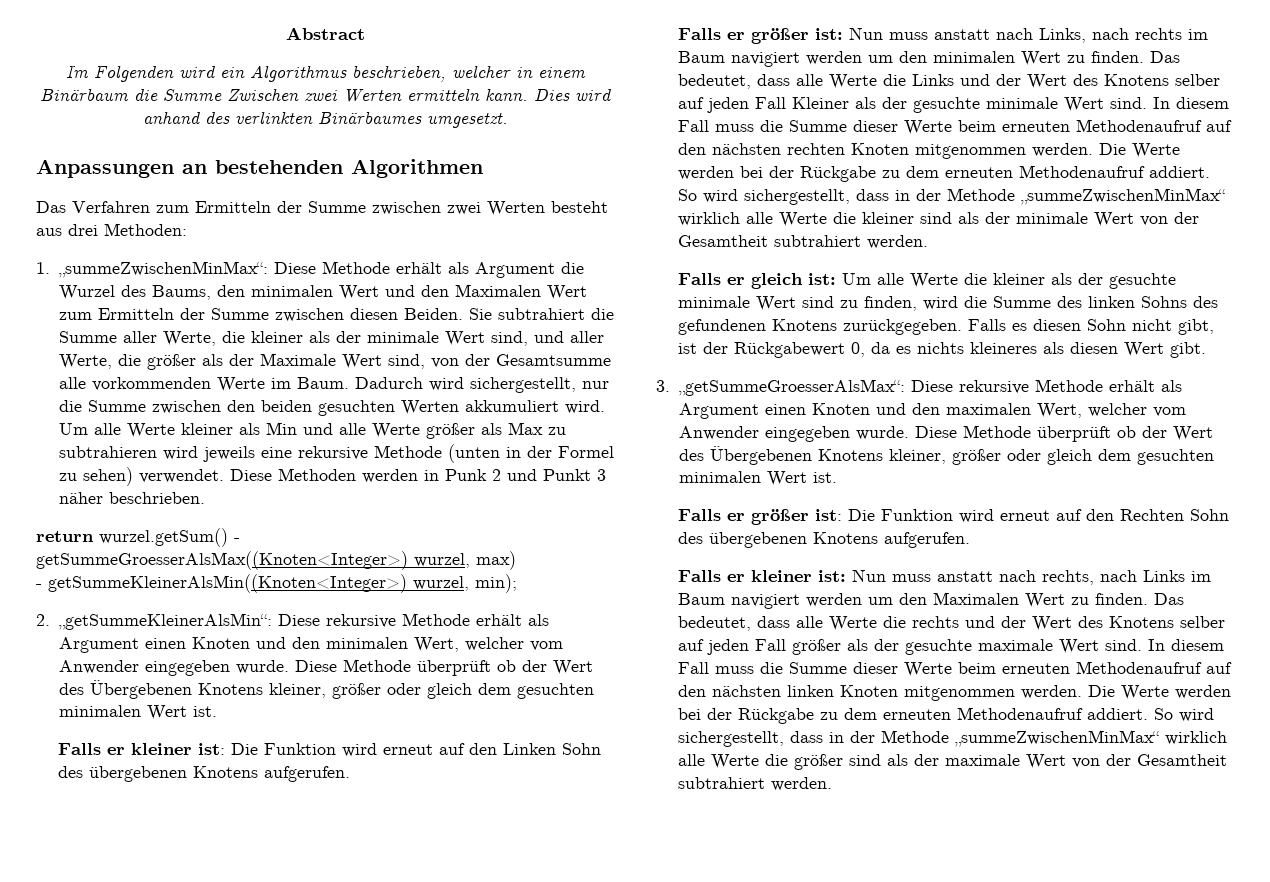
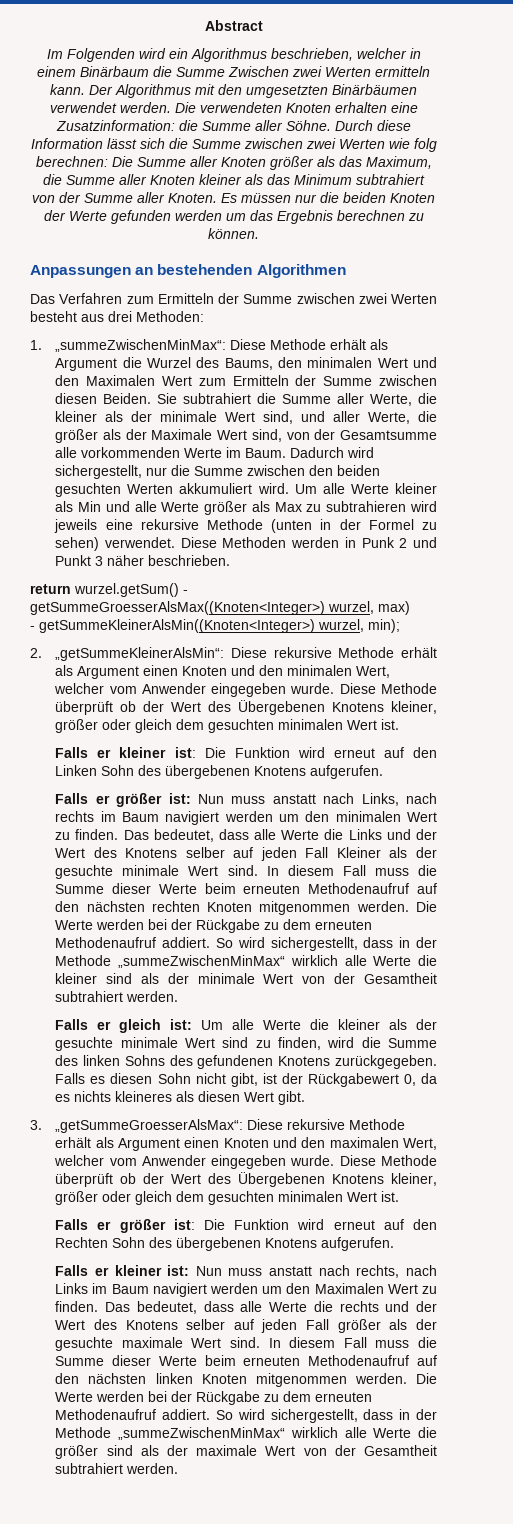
- Dies wird anhand des verlinkten Binärbaumes umgesetzt.
+ Der Algorithmus mit den umgesetzten Binärbäumen verwendet werden. Die verwendeten Knoten erhalten eine Zusatzinformation: die Summe aller Söhne. Durch diese Information lässt sich die Summe zwischen zwei Werten wie folg berechnen: Die Summe aller Knoten größer als das Maximum, die Summe aller Knoten kleiner als das Minimum subtrahiert von der Summe aller Knoten. Es müssen nur die beiden Knoten der Werte gefunden werden um das Ergebnis berechnen zu können.

